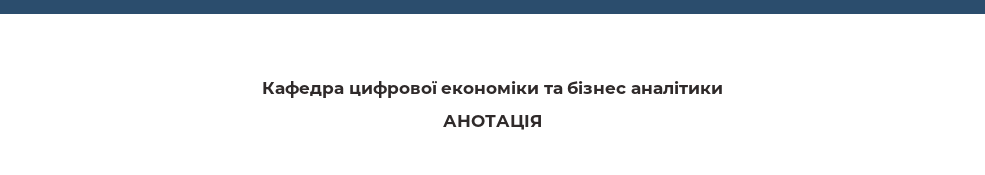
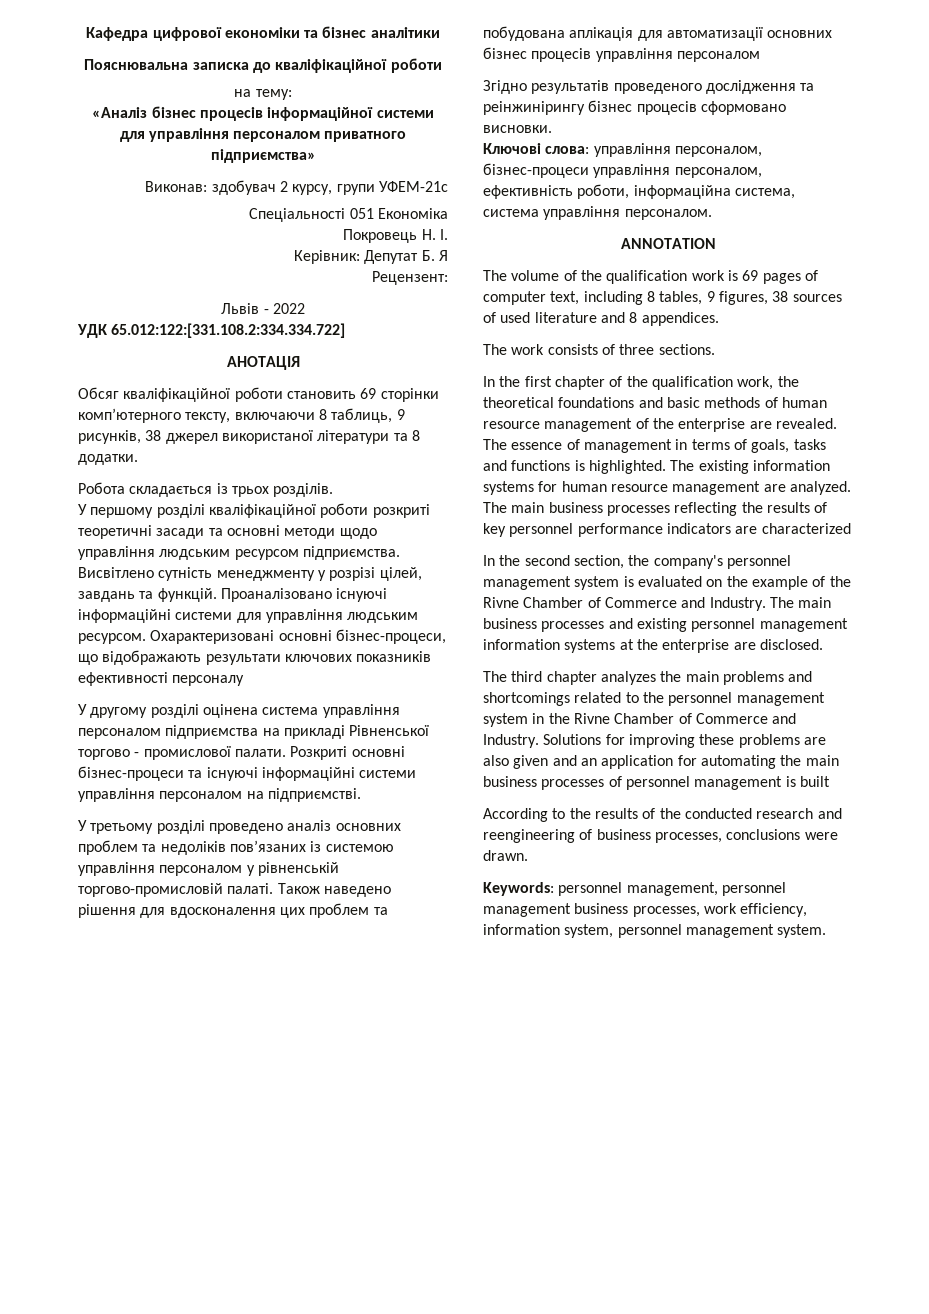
+ Пояснювальна записка до кваліфікаційної роботи
+ на тему:
+ «Аналіз бізнес процесів інформаційної системи для управління персоналом приватного підприємства»
+ Виконав: здобувач 2 курсу, групи УФЕМ-21с
+ Спеціальності 051 Економіка
+ Покровець Н. І.
+ Керівник: Депутат Б. Я
+ Рецензент:
+ Львів - 2022
+ УДК 65.012:122:[331.108.2:334.334.722]
  АНОТАЦІЯ
+ Обсяг кваліфікаційної роботи становить 69 сторінки комп’ютерного тексту, включаючи 8 таблиць, 9 рисунків, 38 джерел використаної літератури та 8 додатки.
+ Робота складається із трьох розділів.
+ У першому розділі кваліфікаційної роботи розкриті теоретичні засади та основні методи щодо управління людським ресурсом підприємства. Висвітлено сутність менеджменту у розрізі цілей, завдань та функцій. Проаналізовано існуючі інформаційні системи для управління людським ресурсом. Охарактеризовані основні бізнес-процеси, що відображають результати ключових показників ефективності персоналу
+ У другому розділі оцінена система управління персоналом підприємства на прикладі Рівненської торгово - промислової палати. Розкриті основні бізнес-процеси та існуючі інформаційні системи управління персоналом на підприємстві.
+ У третьому розділі проведено аналіз основних проблем та недоліків пов’язаних із системою управління персоналом у рівненській торгово-промисловій палаті. Також наведено рішення для вдосконалення цих проблем та побудована аплікація для автоматизації основних бізнес процесів управління персоналом
+ Згідно результатів проведеного дослідження та реінжинірингу бізнес процесів сформовано висновки.
+ Ключові слова: управління персоналом, бізнес-процеси управління персоналом, ефективність роботи, інформаційна система, система управління персоналом.
+ ANNOTATION
+ The volume of the qualification work is 69 pages of computer text, including 8 tables, 9 figures, 38 sources of used literature and 8 appendices.
+ The work consists of three sections.
+ In the first chapter of the qualification work, the theoretical foundations and basic methods of human resource management of the enterprise are revealed. The essence of management in terms of goals, tasks and functions is highlighted. The existing information systems for human resource management are analyzed. The main business processes reflecting the results of key personnel performance indicators are characterized
+ In the second section, the company's personnel management system is evaluated on the example of the Rivne Chamber of Commerce and Industry. The main business processes and existing personnel management information systems at the enterprise are disclosed.
+ The third chapter analyzes the main problems and shortcomings related to the personnel management system in the Rivne Chamber of Commerce and Industry. Solutions for improving these problems are also given and an application for automating the main business processes of personnel management is built
+ According to the results of the conducted research and reengineering of business processes, conclusions were drawn.
+ Keywords: personnel management, personnel management business processes, work efficiency, information system, personnel management system.

